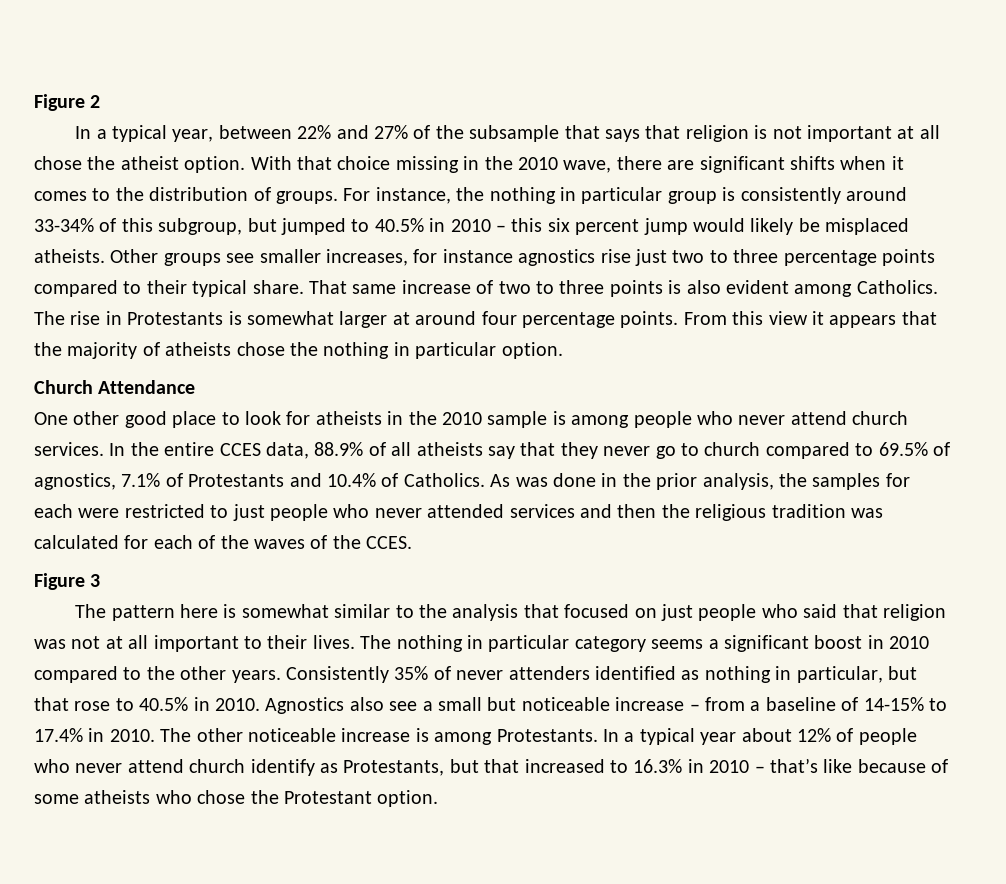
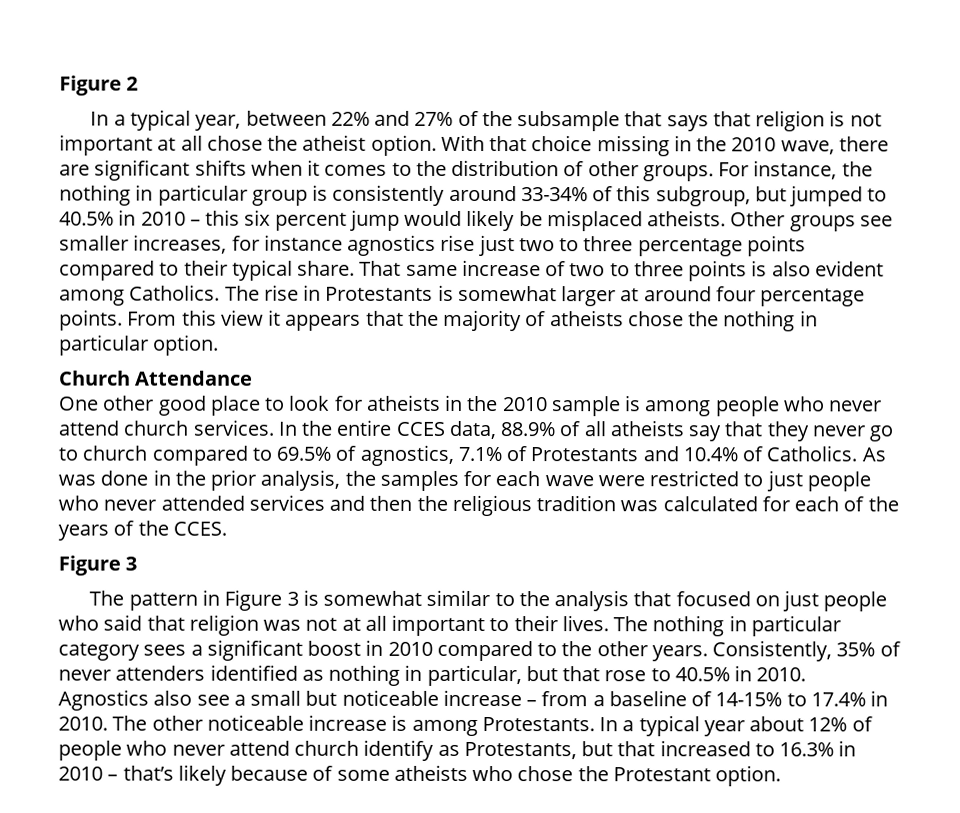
- With that choice missing in the 2010 wave, there are significant shifts when it comes to the distribution of groups.
+ With that choice missing in the 2010 wave, there are significant shifts when it comes to the distribution of other groups.
- As was done in the prior analysis, the samples for each were restricted to just people who never attended services and then the religious tradition was calculated for each of the waves of the CCES.
+ As was done in the prior analysis, the samples for each wave were restricted to just people who never attended services and then the religious tradition was calculated for each of the years of the CCES.
- The pattern here is somewhat similar to the analysis that focused on just people who said that religion was not at all important to their lives.
+ The pattern in Figure 3 is somewhat similar to the analysis that focused on just people who said that religion was not at all important to their lives.
- The nothing in particular category seems a significant boost in 2010 compared to the other years.
+ The nothing in particular category sees a significant boost in 2010 compared to the other years.
- Consistently 35% of never attenders identified as nothing in particular, but that rose to 40.5% in 2010.
+ Consistently, 35% of never attenders identified as nothing in particular, but that rose to 40.5% in 2010.
- In a typical year about 12% of people who never attend church identify as Protestants, but that increased to 16.3% in 2010 – that’s like because of some atheists who chose the Protestant option.
+ In a typical year about 12% of people who never attend church identify as Protestants, but that increased to 16.3% in 2010 – that’s likely because of some atheists who chose the Protestant option.

